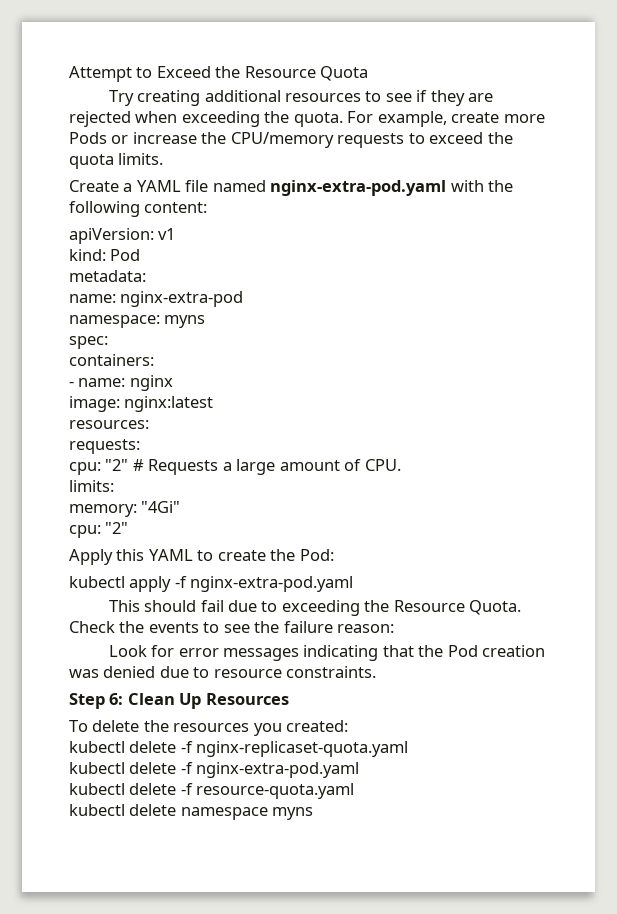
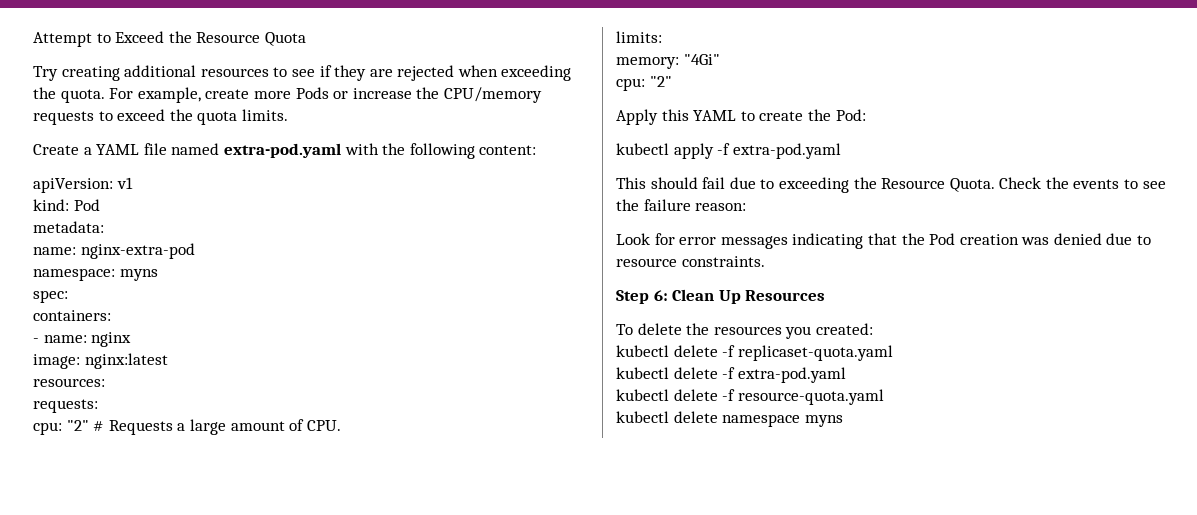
- Create a YAML file named nginx-extra-pod.yaml with the following content:
+ Create a YAML file named extra-pod.yaml with the following content:
- kubectl apply -f nginx-extra-pod.yaml
+ kubectl apply -f extra-pod.yaml
- kubectl delete -f nginx-replicaset-quota.yaml
- kubectl delete -f nginx-extra-pod.yaml
+ kubectl delete -f replicaset-quota.yaml
+ kubectl delete -f extra-pod.yaml

